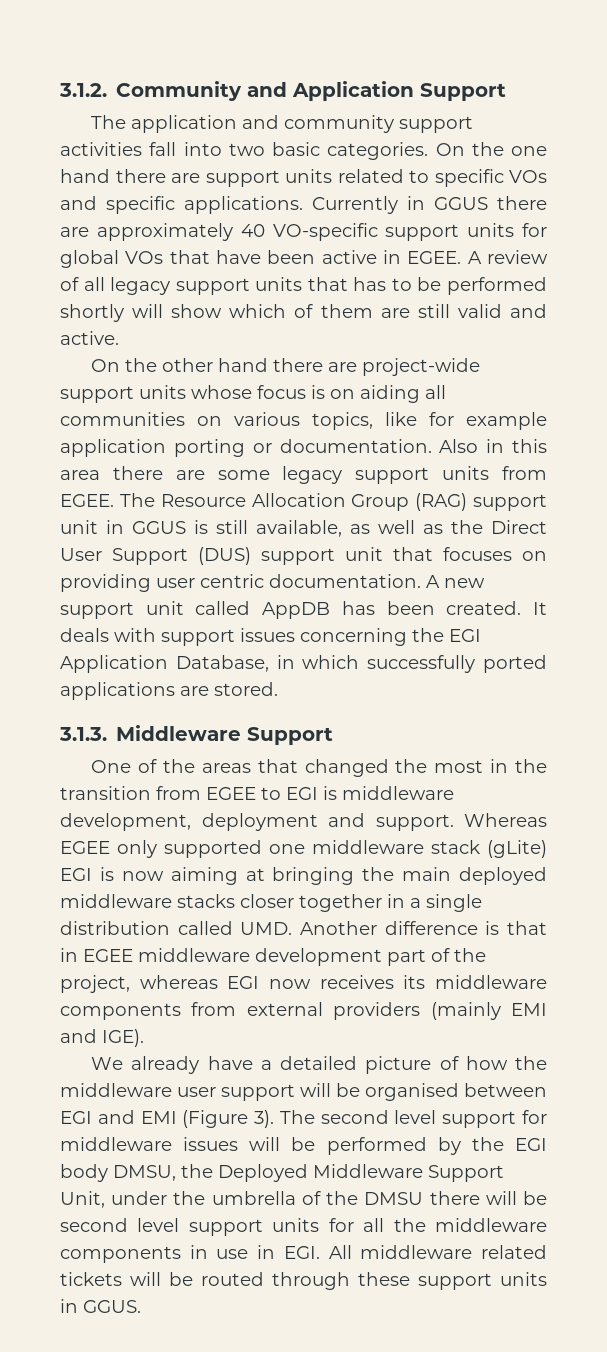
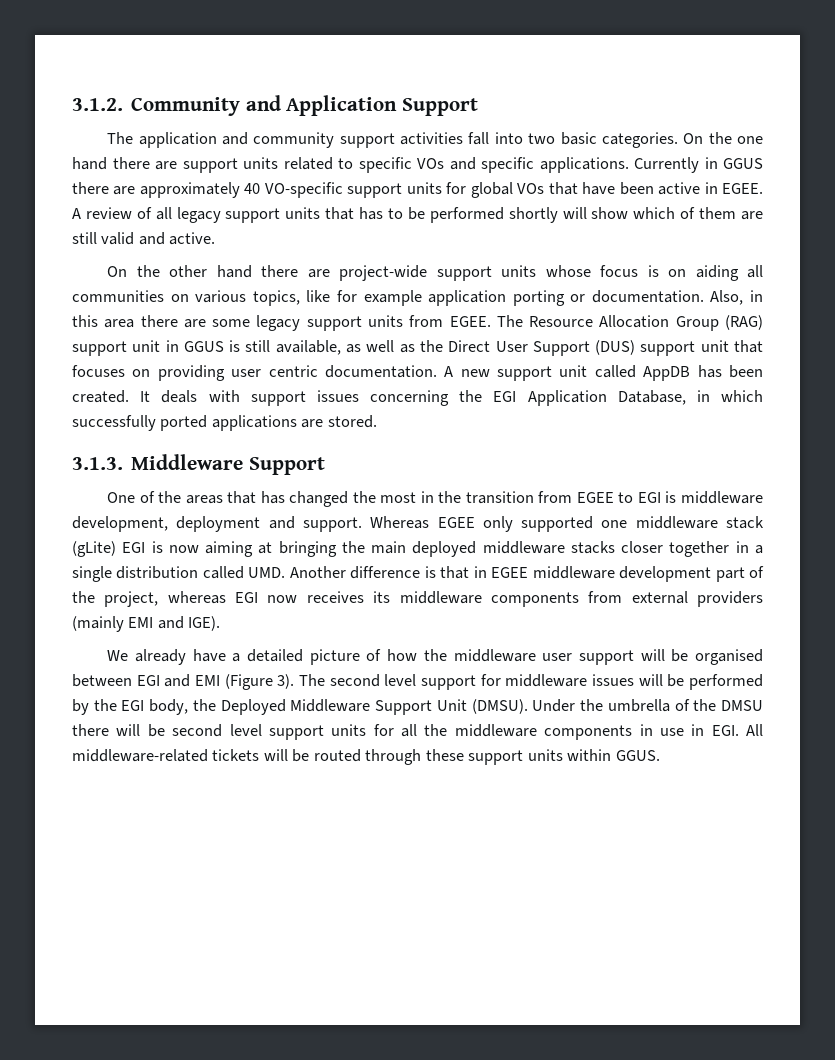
- Also in this area there are some legacy support units from EGEE.
+ Also, in this area there are some legacy support units from EGEE.
- One of the areas that changed the most in the transition from EGEE to EGI is middleware development, deployment and support.
+ One of the areas that has changed the most in the transition from EGEE to EGI is middleware development, deployment and support.
- The second level support for middleware issues will be performed by the EGI body DMSU, the Deployed Middleware Support Unit, under the umbrella of the DMSU there will be second level support units for all the middleware components in use in EGI. All middleware related tickets will be routed through these support units in GGUS.
+ The second level support for middleware issues will be performed by the EGI body, the Deployed Middleware Support Unit (DMSU). Under the umbrella of the DMSU there will be second level support units for all the middleware components in use in EGI. All middleware-related tickets will be routed through these support units within GGUS.

